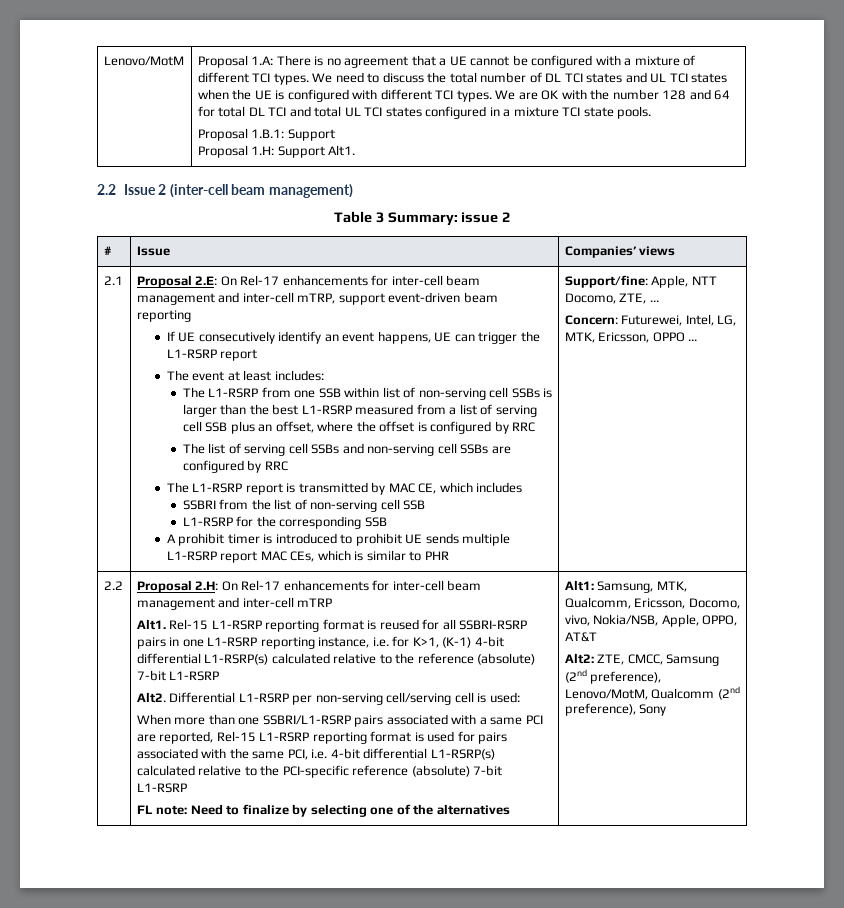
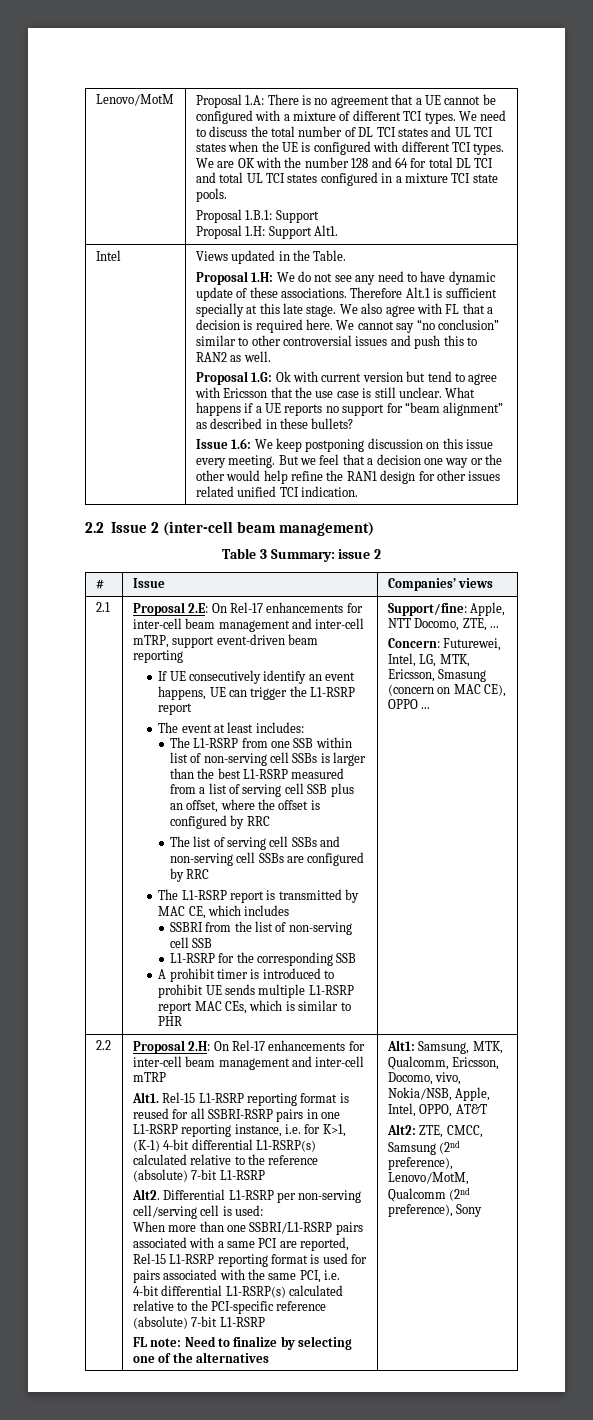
+ Intel | Views updated in the Table.
+ Proposal 1.H: We do not see any need to have dynamic update of these associations. Therefore Alt.1 is sufficient specially at this late stage. We also agree with FL that a decision is required here. We cannot say “no conclusion” similar to other controversial issues and push this to RAN2 as well.
+ Proposal 1.G: Ok with current version but tend to agree with Ericsson that the use case is still unclear. What happens if a UE reports no support for “beam alignment” as described in these bullets?
+ Issue 1.6: We keep postponing discussion on this issue every meeting. But we feel that a decision one way or the other would help refine the RAN1 design for other issues related unified TCI indication.
- Concern: Futurewei, Intel, LG, MTK, Ericsson, OPPO ...
+ Concern: Futurewei, Intel, LG, MTK, Ericsson, Smasung (concern on MAC CE), OPPO ...
- Alt1: Samsung, MTK, Qualcomm, Ericsson, Docomo, vivo, Nokia/NSB, Apple, OPPO, AT&T
+ Alt1: Samsung, MTK, Qualcomm, Ericsson, Docomo, vivo, Nokia/NSB, Apple, Intel, OPPO, AT&T

